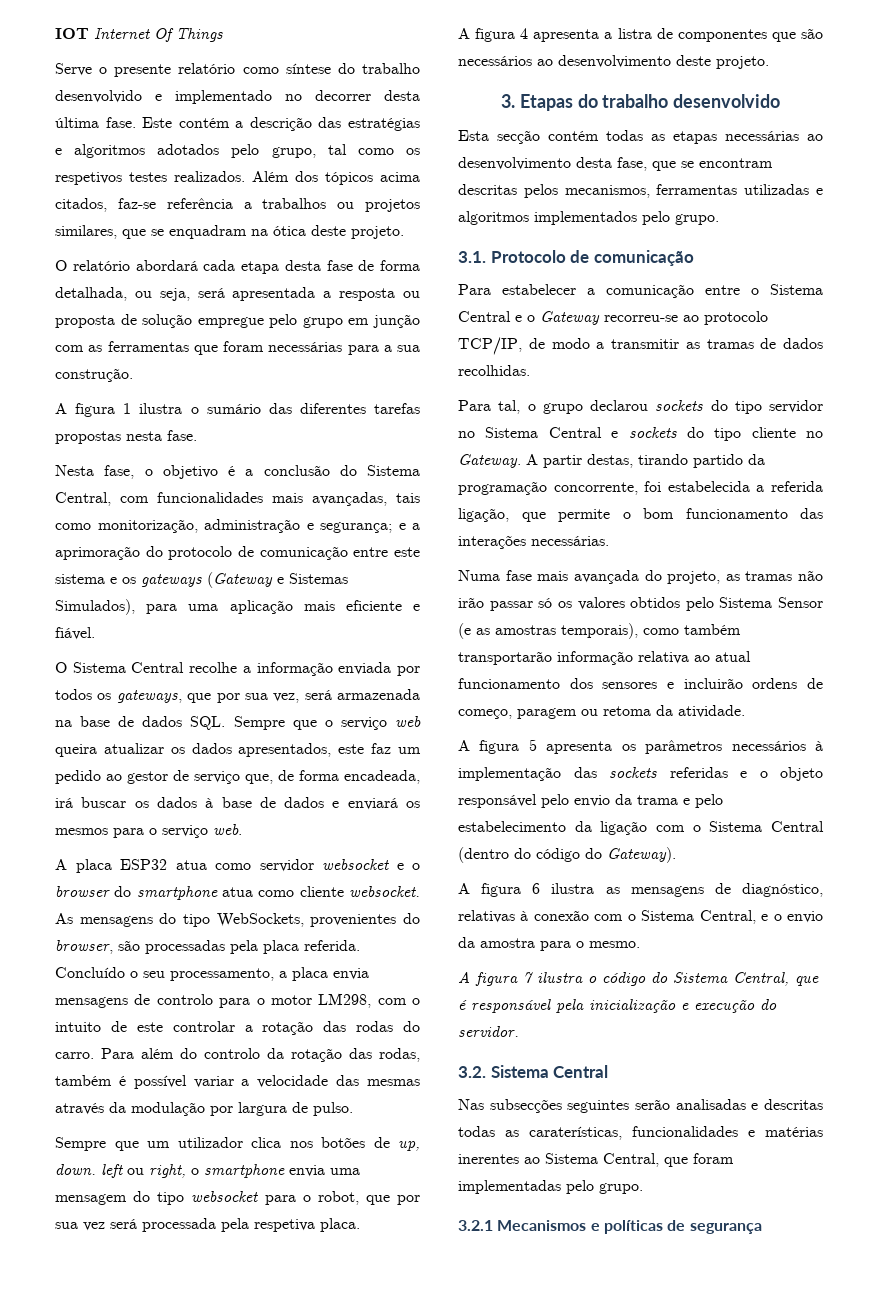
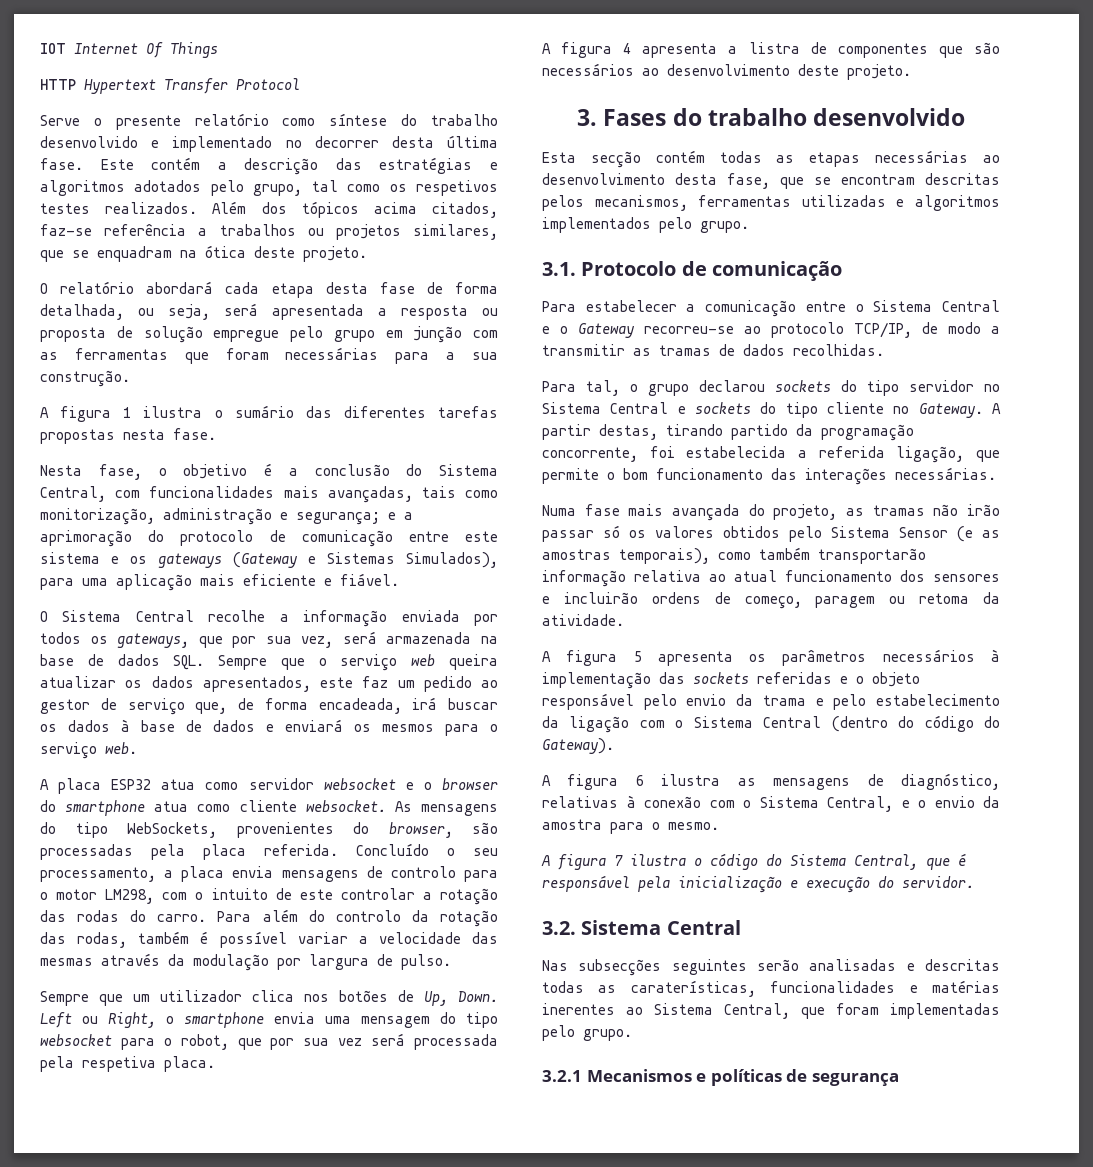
+ HTTP Hypertext Transfer Protocol
- Sempre que um utilizador clica nos botões de up, down. left ou right, o smartphone envia uma mensagem do tipo websocket para o robot, que por sua vez será processada pela respetiva placa.
+ Sempre que um utilizador clica nos botões de Up, Down. Left ou Right, o smartphone envia uma mensagem do tipo websocket para o robot, que por sua vez será processada pela respetiva placa.
- 3. Etapas do trabalho desenvolvido
+ 3. Fases do trabalho desenvolvido

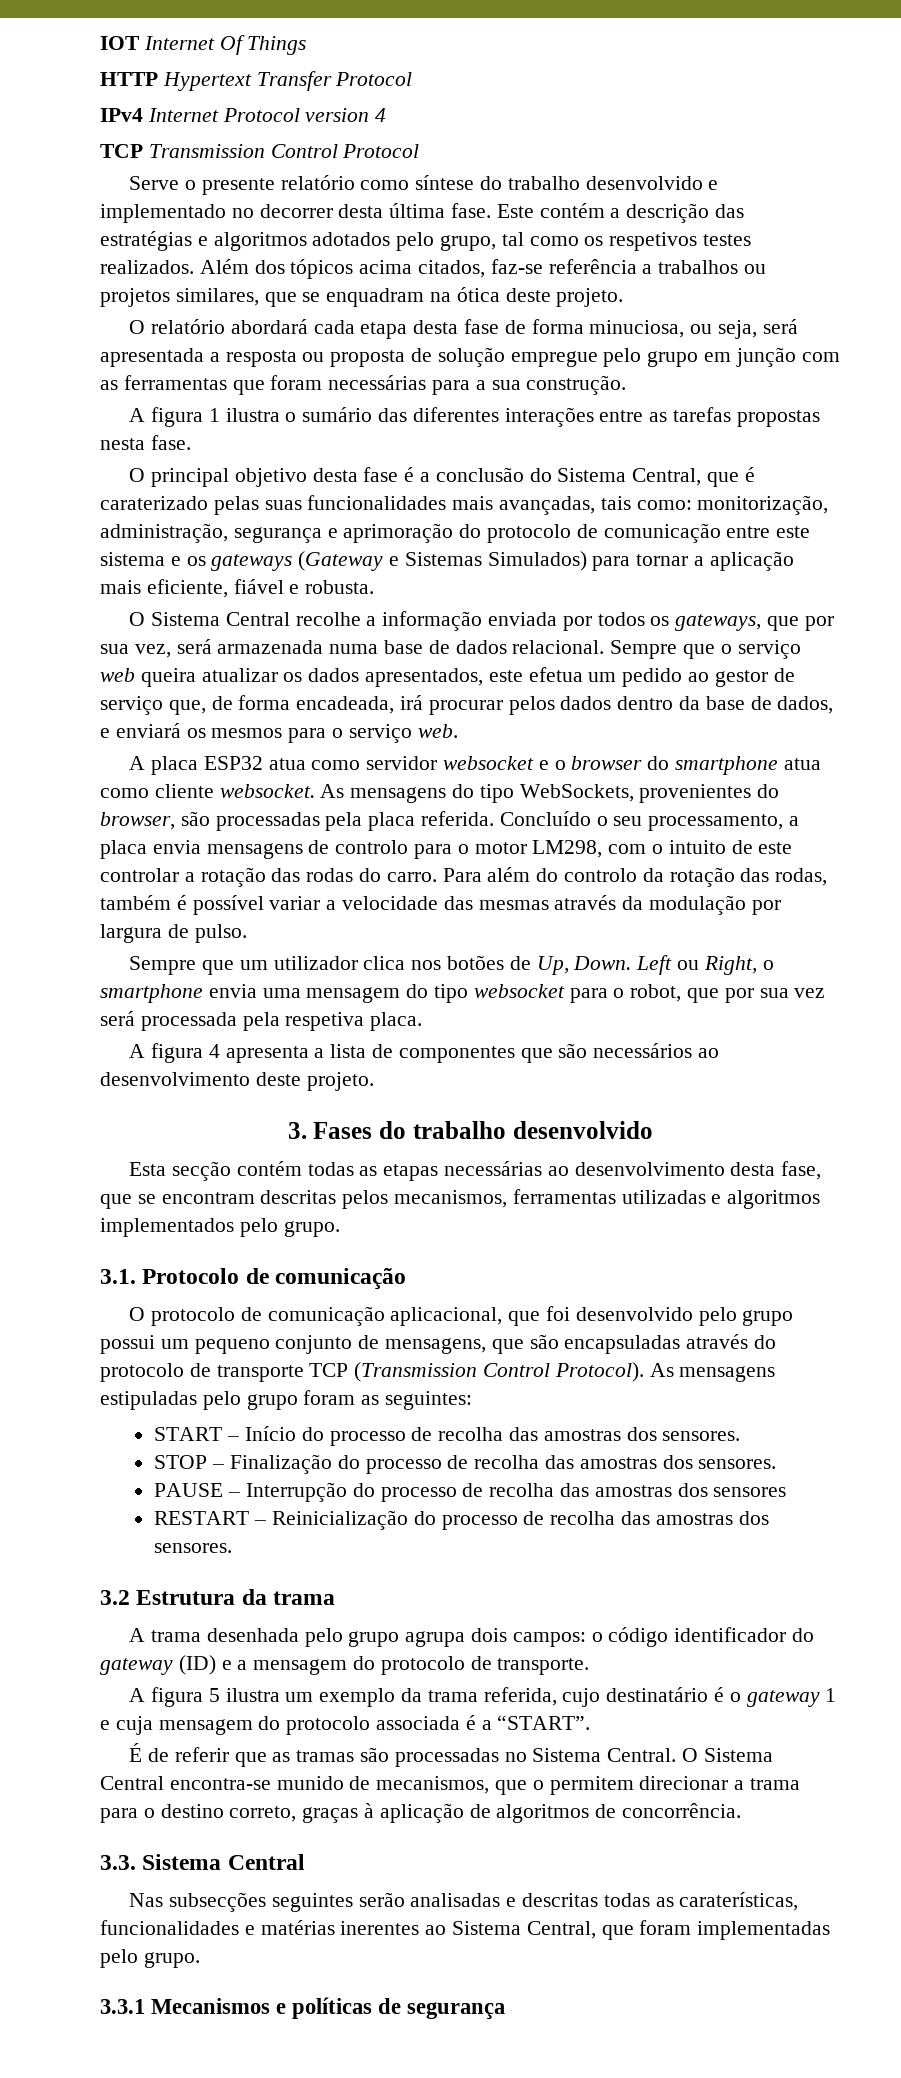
+ IPv4 Internet Protocol version 4
+ TCP Transmission Control Protocol
- O relatório abordará cada etapa desta fase de forma detalhada, ou seja, será apresentada a resposta ou proposta de solução empregue pelo grupo em junção com as ferramentas que foram necessárias para a sua construção.
+ O relatório abordará cada etapa desta fase de forma minuciosa, ou seja, será apresentada a resposta ou proposta de solução empregue pelo grupo em junção com as ferramentas que foram necessárias para a sua construção.
- A figura 1 ilustra o sumário das diferentes tarefas propostas nesta fase.
+ A figura 1 ilustra o sumário das diferentes interações entre as tarefas propostas nesta fase.
- Nesta fase, o objetivo é a conclusão do Sistema Central, com funcionalidades mais avançadas, tais como monitorização, administração e segurança; e a aprimoração do protocolo de comunicação entre este sistema e os gateways (Gateway e Sistemas Simulados), para uma aplicação mais eficiente e fiável.
+ O principal objetivo desta fase é a conclusão do Sistema Central, que é caraterizado pelas suas funcionalidades mais avançadas, tais como: monitorização, administração, segurança e aprimoração do protocolo de comunicação entre este sistema e os gateways (Gateway e Sistemas Simulados) para tornar a aplicação mais eficiente, fiável e robusta.
- O Sistema Central recolhe a informação enviada por todos os gateways, que por sua vez, será armazenada na base de dados SQL. Sempre que o serviço web queira atualizar os dados apresentados, este faz um pedido ao gestor de serviço que, de forma encadeada, irá buscar os dados à base de dados e enviará os mesmos para o serviço web.
+ O Sistema Central recolhe a informação enviada por todos os gateways, que por sua vez, será armazenada numa base de dados relacional. Sempre que o serviço web queira atualizar os dados apresentados, este efetua um pedido ao gestor de serviço que, de forma encadeada, irá procurar pelos dados dentro da base de dados, e enviará os mesmos para o serviço web.
- A figura 4 apresenta a listra de componentes que são necessários ao desenvolvimento deste projeto.
+ A figura 4 apresenta a lista de componentes que são necessários ao desenvolvimento deste projeto.
- Para estabelecer a comunicação entre o Sistema Central e o Gateway recorreu-se ao protocolo TCP/IP, de modo a transmitir as tramas de dados recolhidas.
- Para tal, o grupo declarou sockets do tipo servidor no Sistema Central e sockets do tipo cliente no Gateway. A partir destas, tirando partido da programação concorrente, foi estabelecida a referida ligação, que permite o bom funcionamento das interações necessárias.
- Numa fase mais avançada do projeto, as tramas não irão passar só os valores obtidos pelo Sistema Sensor (e as amostras temporais), como também transportarão informação relativa ao atual funcionamento dos sensores e incluirão ordens de começo, paragem ou retoma da atividade.
- A figura 5 apresenta os parâmetros necessários à implementação das sockets referidas e o objeto responsável pelo envio da trama e pelo estabelecimento da ligação com o Sistema Central (dentro do código do Gateway).
- A figura 6 ilustra as mensagens de diagnóstico, relativas à conexão com o Sistema Central, e o envio da amostra para o mesmo.
- A figura 7 ilustra o código do Sistema Central, que é responsável pela inicialização e execução do servidor.
- 3.2. Sistema Central
+ O protocolo de comunicação aplicacional, que foi desenvolvido pelo grupo possui um pequeno conjunto de mensagens, que são encapsuladas através do protocolo de transporte TCP (Transmission Control Protocol). As mensagens estipuladas pelo grupo foram as seguintes:
+ START – Início do processo de recolha das amostras dos sensores.
+ STOP – Finalização do processo de recolha das amostras dos sensores.
+ PAUSE – Interrupção do processo de recolha das amostras dos sensores
+ RESTART – Reinicialização do processo de recolha das amostras dos sensores.
+ 3.2 Estrutura da trama
+ A trama desenhada pelo grupo agrupa dois campos: o código identificador do gateway (ID) e a mensagem do protocolo de transporte.
+ A figura 5 ilustra um exemplo da trama referida, cujo destinatário é o gateway 1 e cuja mensagem do protocolo associada é a “START”.
+ É de referir que as tramas são processadas no Sistema Central. O Sistema Central encontra-se munido de mecanismos, que o permitem direcionar a trama para o destino correto, graças à aplicação de algoritmos de concorrência.
+ 3.3. Sistema Central
- 3.2.1 Mecanismos e políticas de segurança
+ 3.3.1 Mecanismos e políticas de segurança

